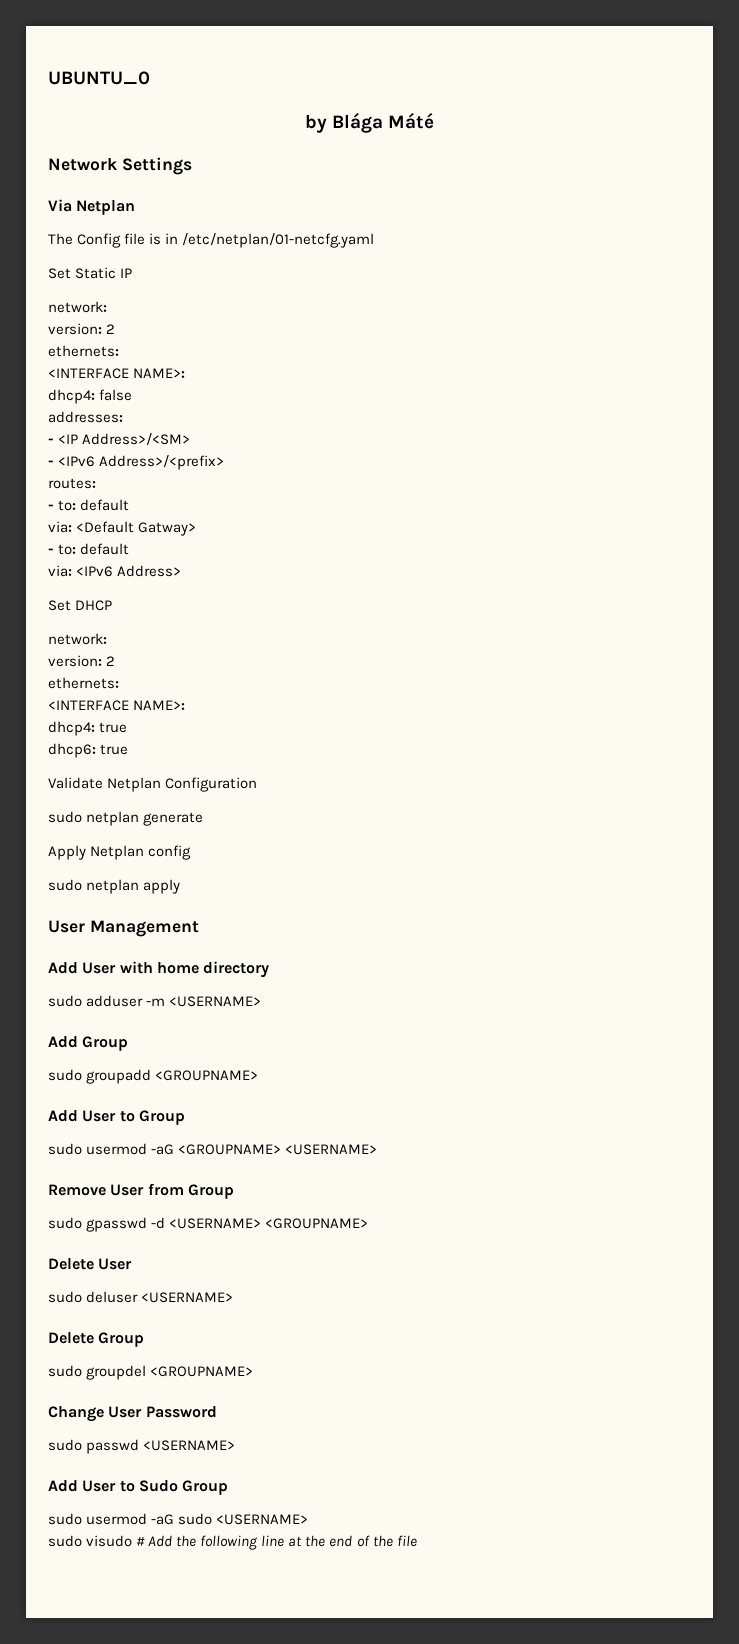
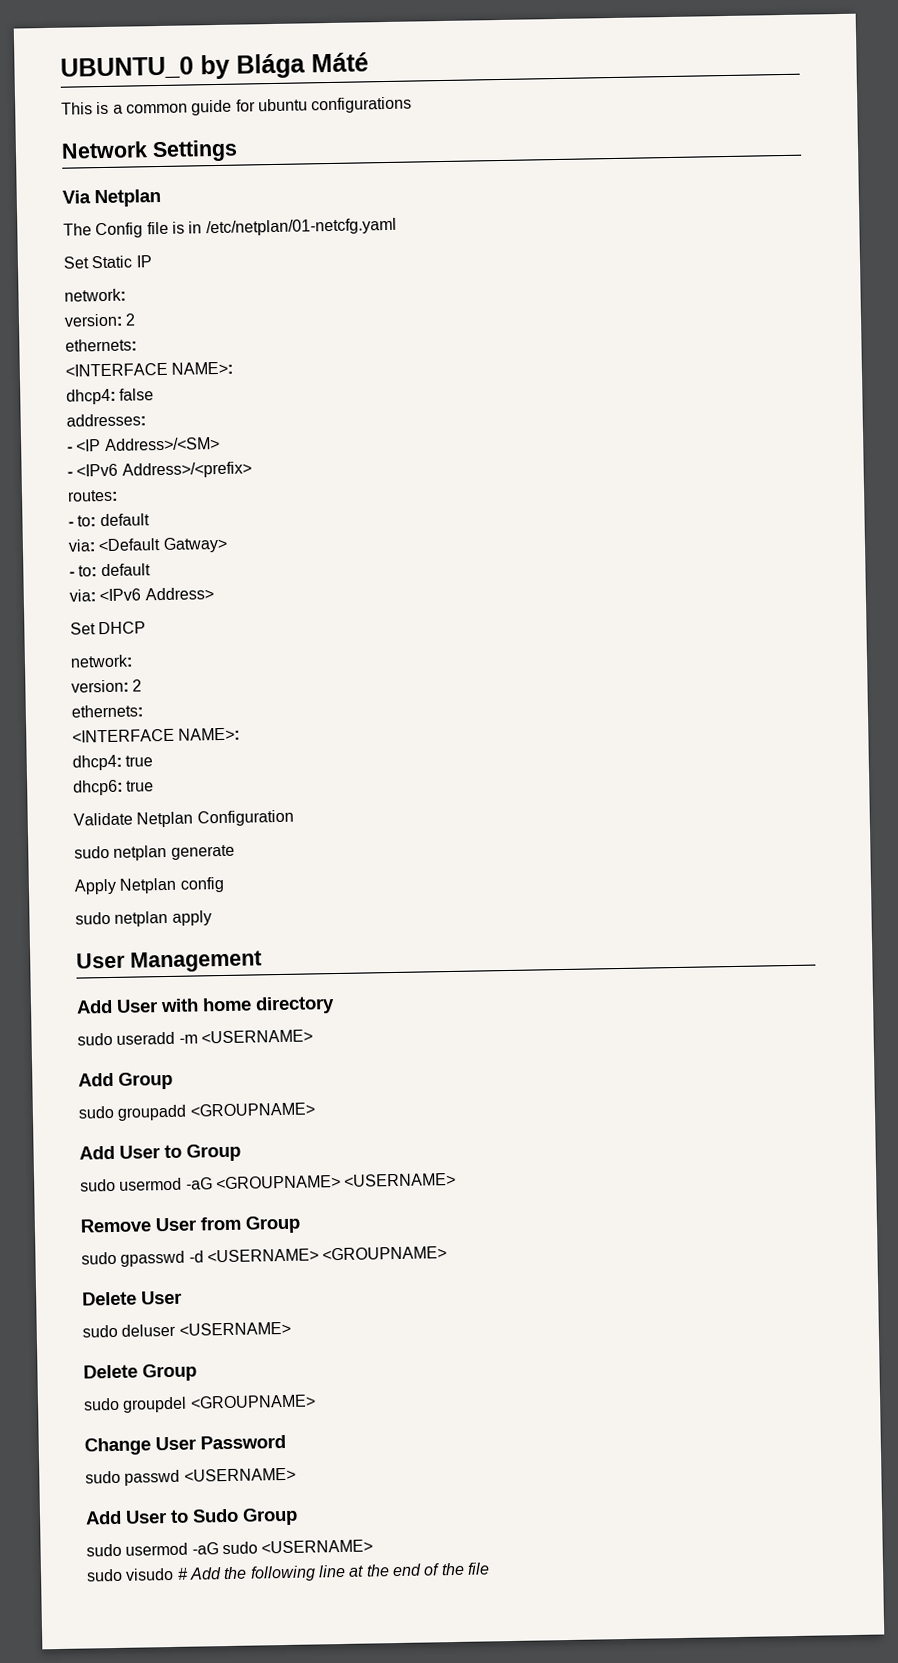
- UBUNTU_0
- by Blága Máté
+ UBUNTU_0 by Blága Máté
+ This is a common guide for ubuntu configurations
- sudo adduser -m <USERNAME>
+ sudo useradd -m <USERNAME>

